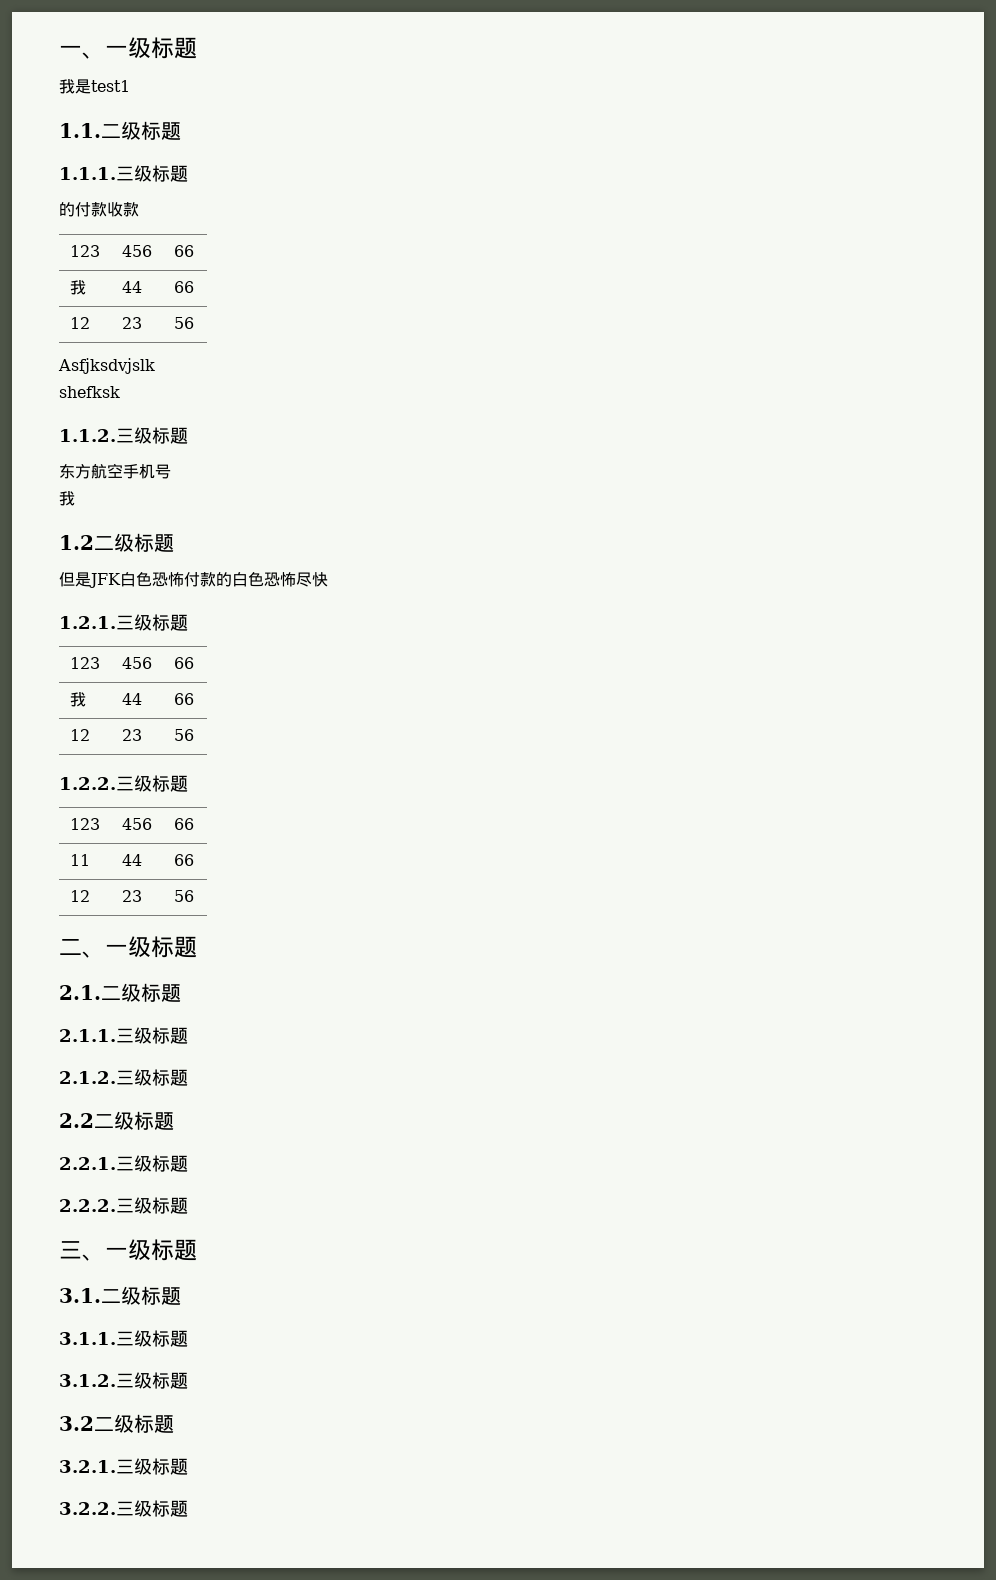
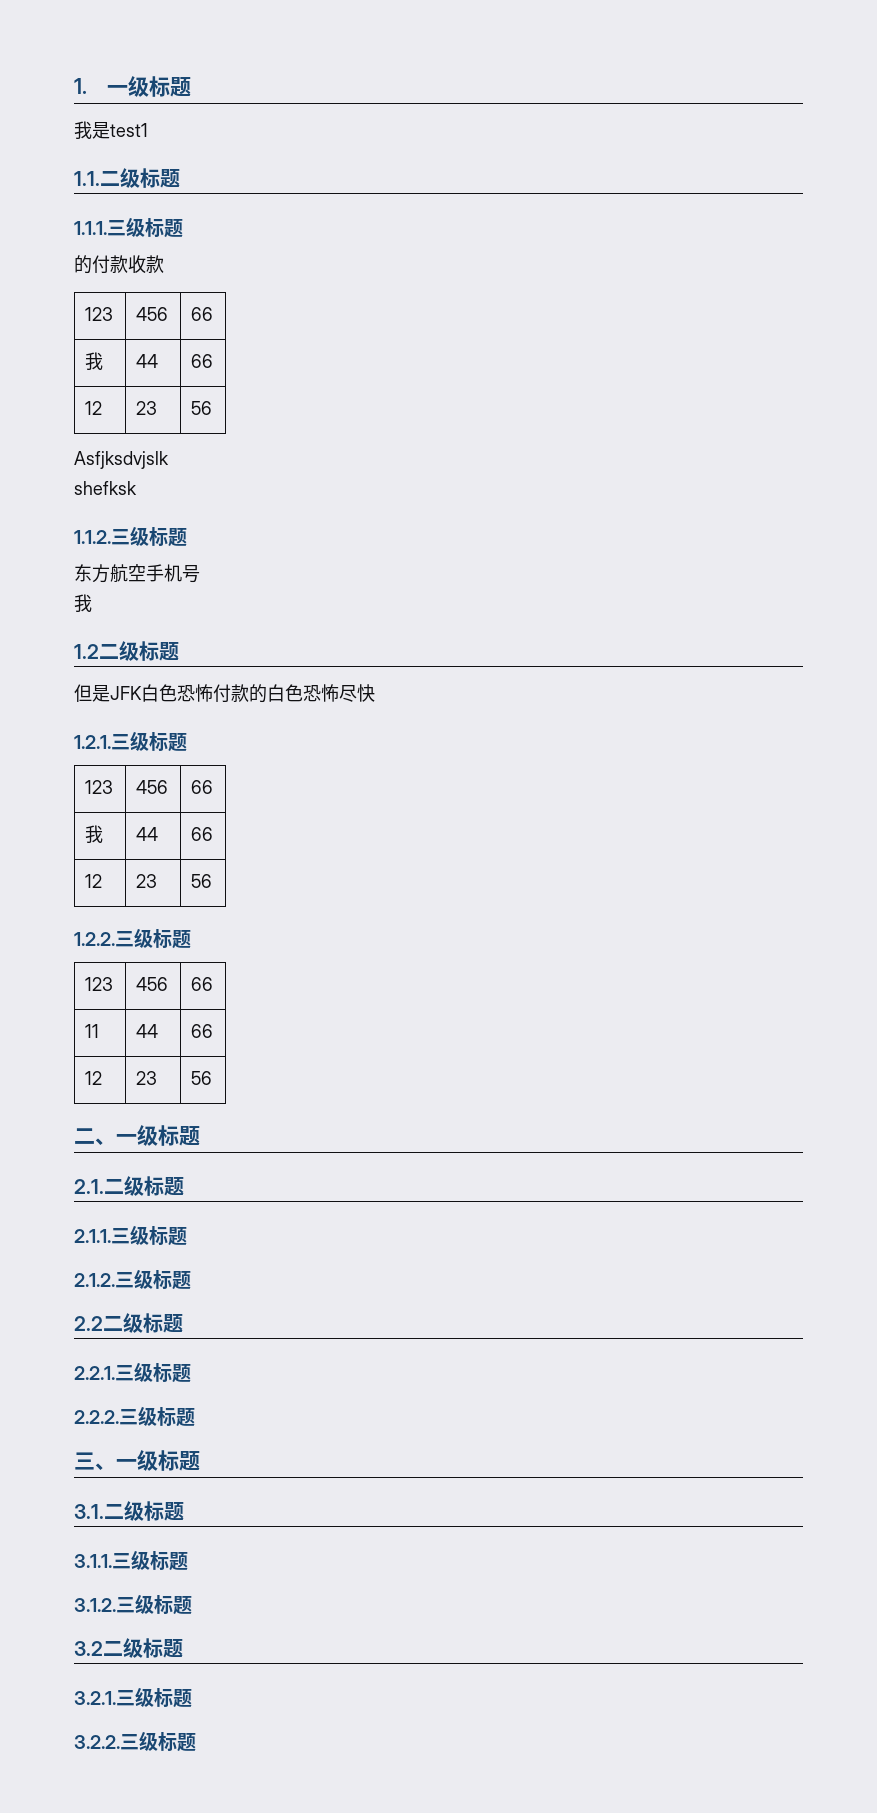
- 一、一级标题
+ 1.一级标题

